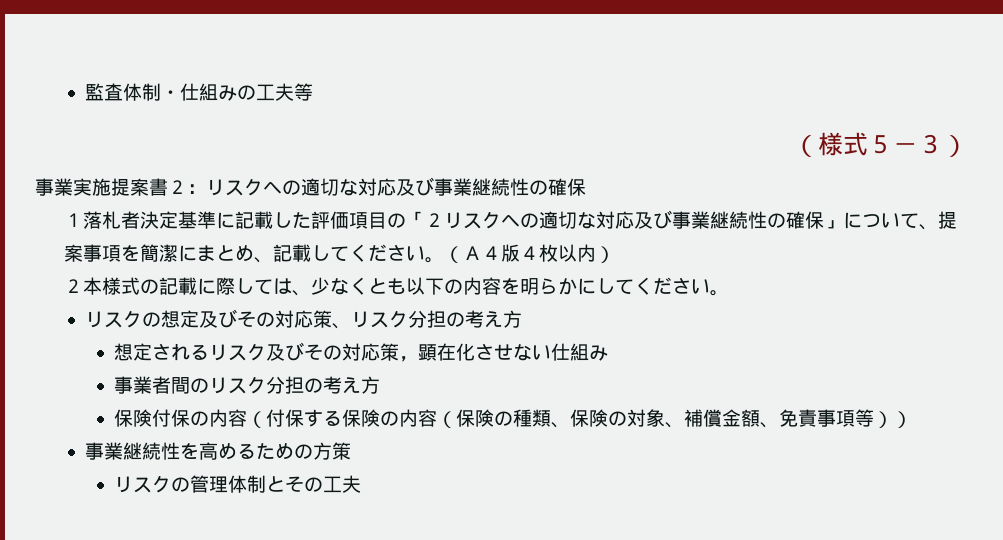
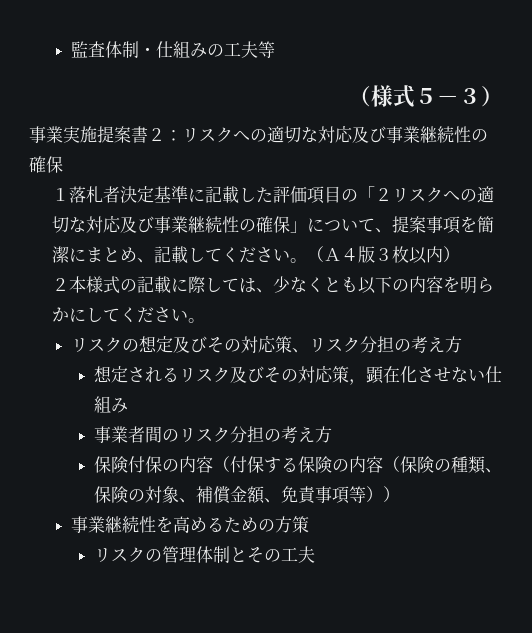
- （Ａ４版４枚以内）
+ （Ａ４版３枚以内）

